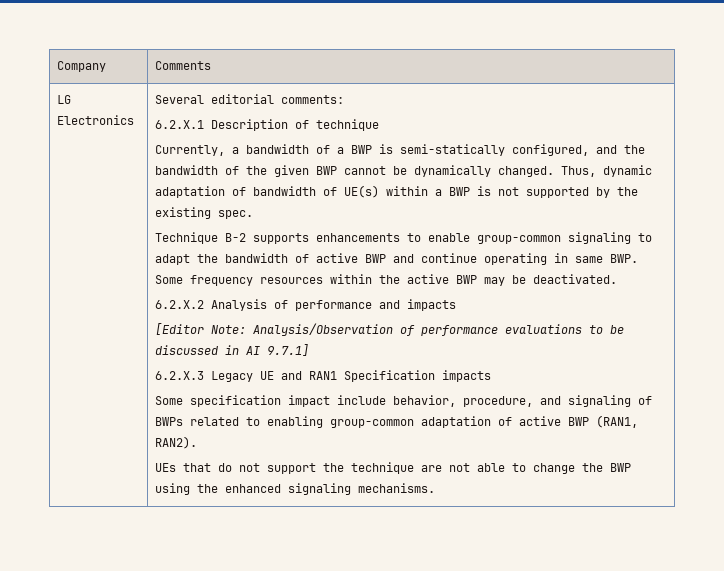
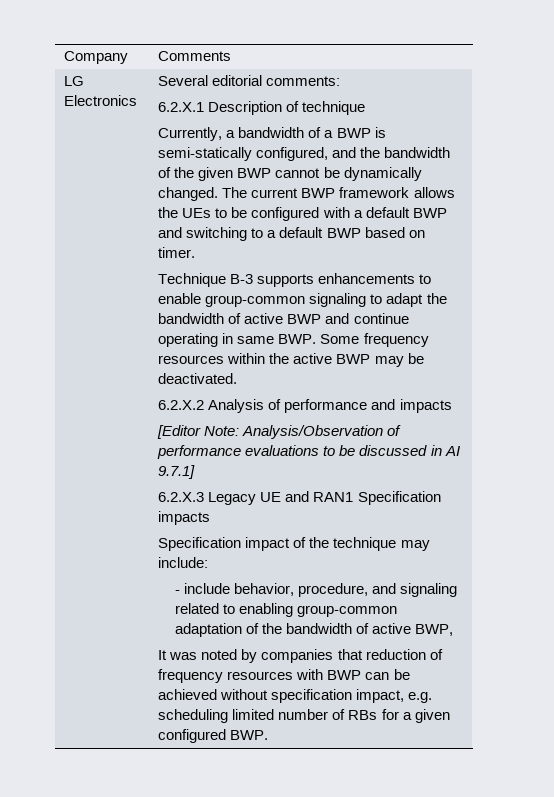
- Thus, dynamic adaptation of bandwidth of UE(s) within a BWP is not supported by the existing spec.
+ The current BWP framework allows the UEs to be configured with a default BWP and switching to a default BWP based on timer.
- Technique B-2 supports enhancements to enable group-common signaling to adapt the bandwidth of active BWP and continue operating in same BWP. Some frequency resources within the active BWP may be deactivated.
+ Technique B-3 supports enhancements to enable group-common signaling to adapt the bandwidth of active BWP and continue operating in same BWP. Some frequency resources within the active BWP may be deactivated.
- Some specification impact include behavior, procedure, and signaling of BWPs related to enabling group-common adaptation of active BWP (RAN1, RAN2).
- UEs that do not support the technique are not able to change the BWP using the enhanced signaling mechanisms.
+ Specification impact of the technique may include:
+ - include behavior, procedure, and signaling related to enabling group-common adaptation of the bandwidth of active BWP,
+ It was noted by companies that reduction of frequency resources with BWP can be achieved without specification impact, e.g. scheduling limited number of RBs for a given configured BWP.

